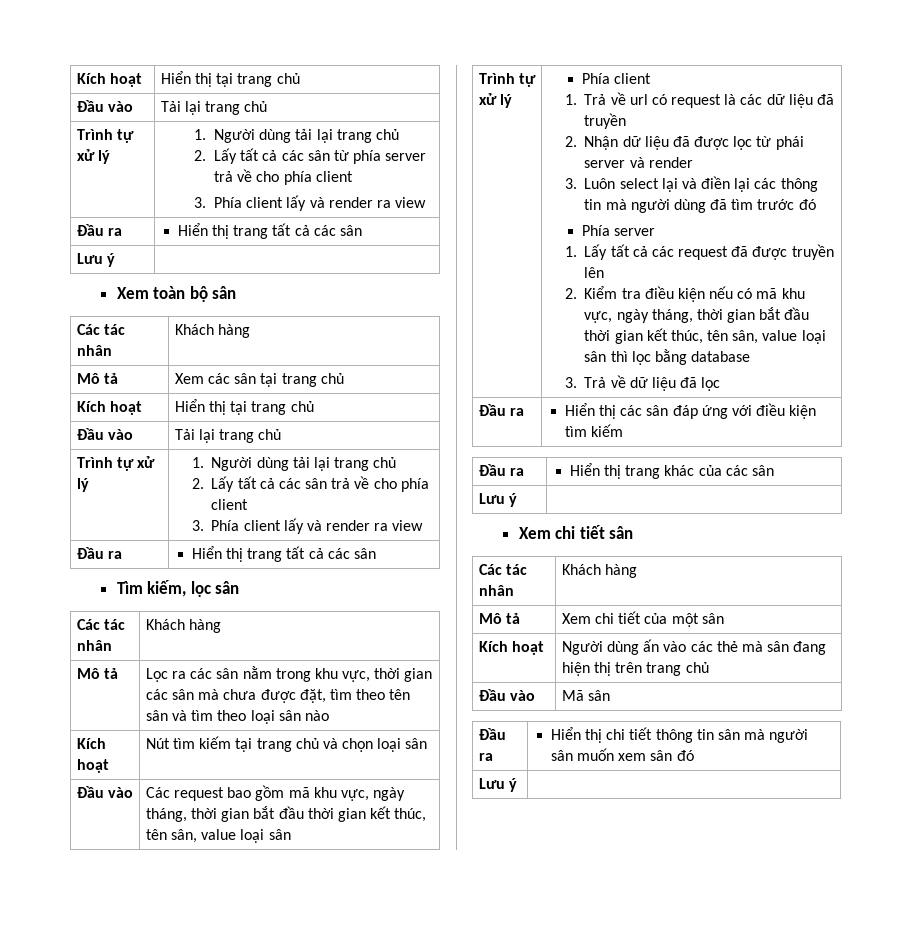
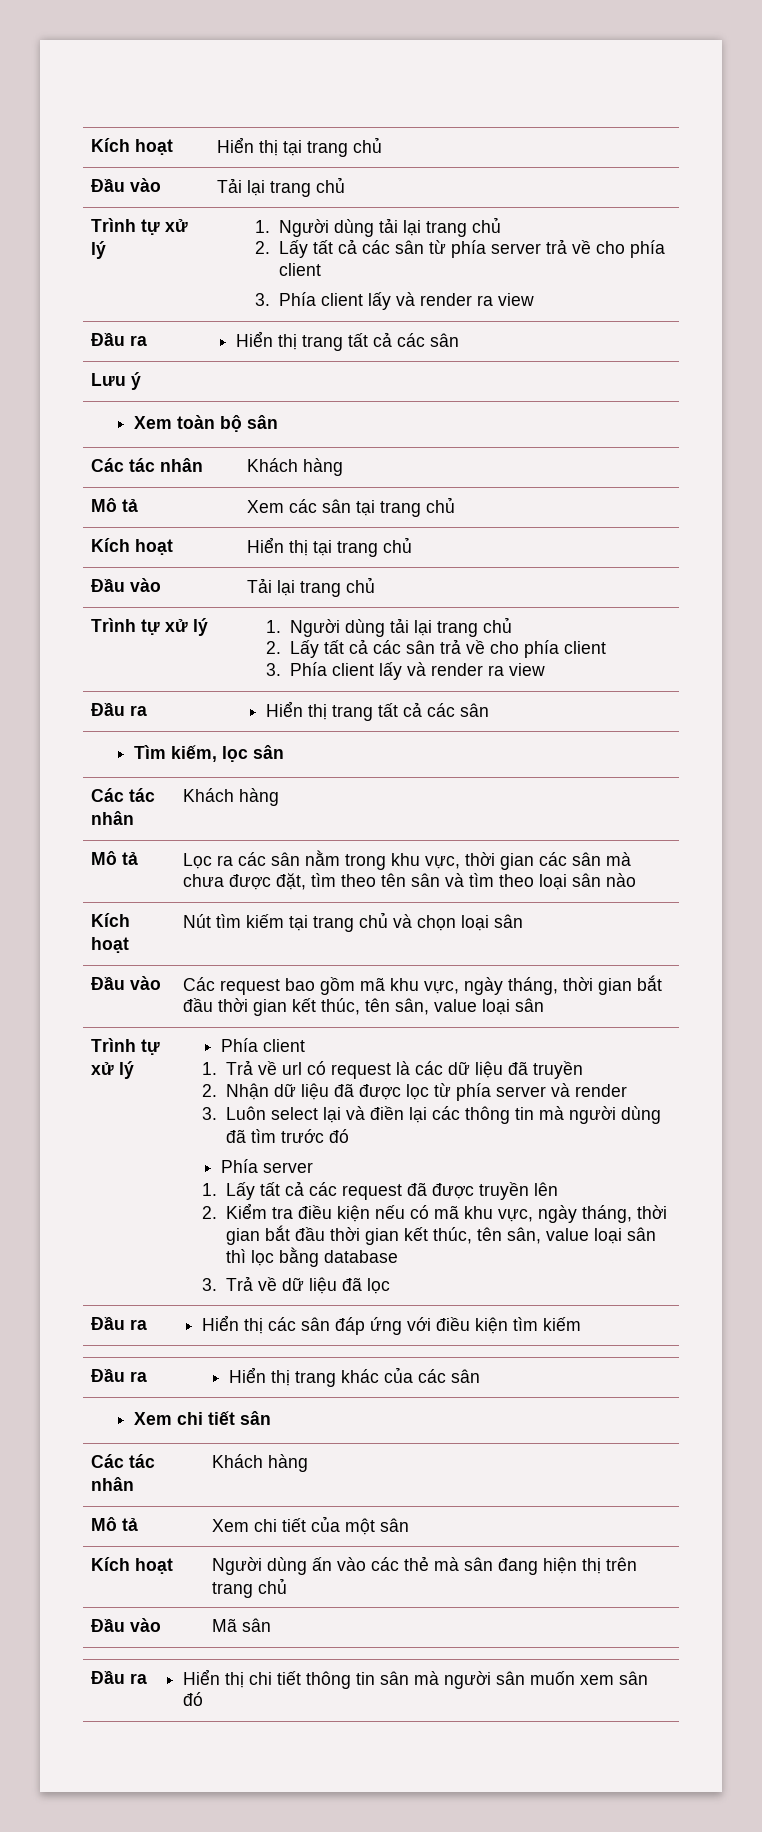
- 2. Nhận dữ liệu đã được lọc từ phái server và render
+ 2. Nhận dữ liệu đã được lọc từ phía server và render
  Đầu ra | Hiển thị trang khác của các sân
- Lưu ý |
  Đầu ra | Hiển thị chi tiết thông tin sân mà người sân muốn xem sân đó
- Lưu ý |

